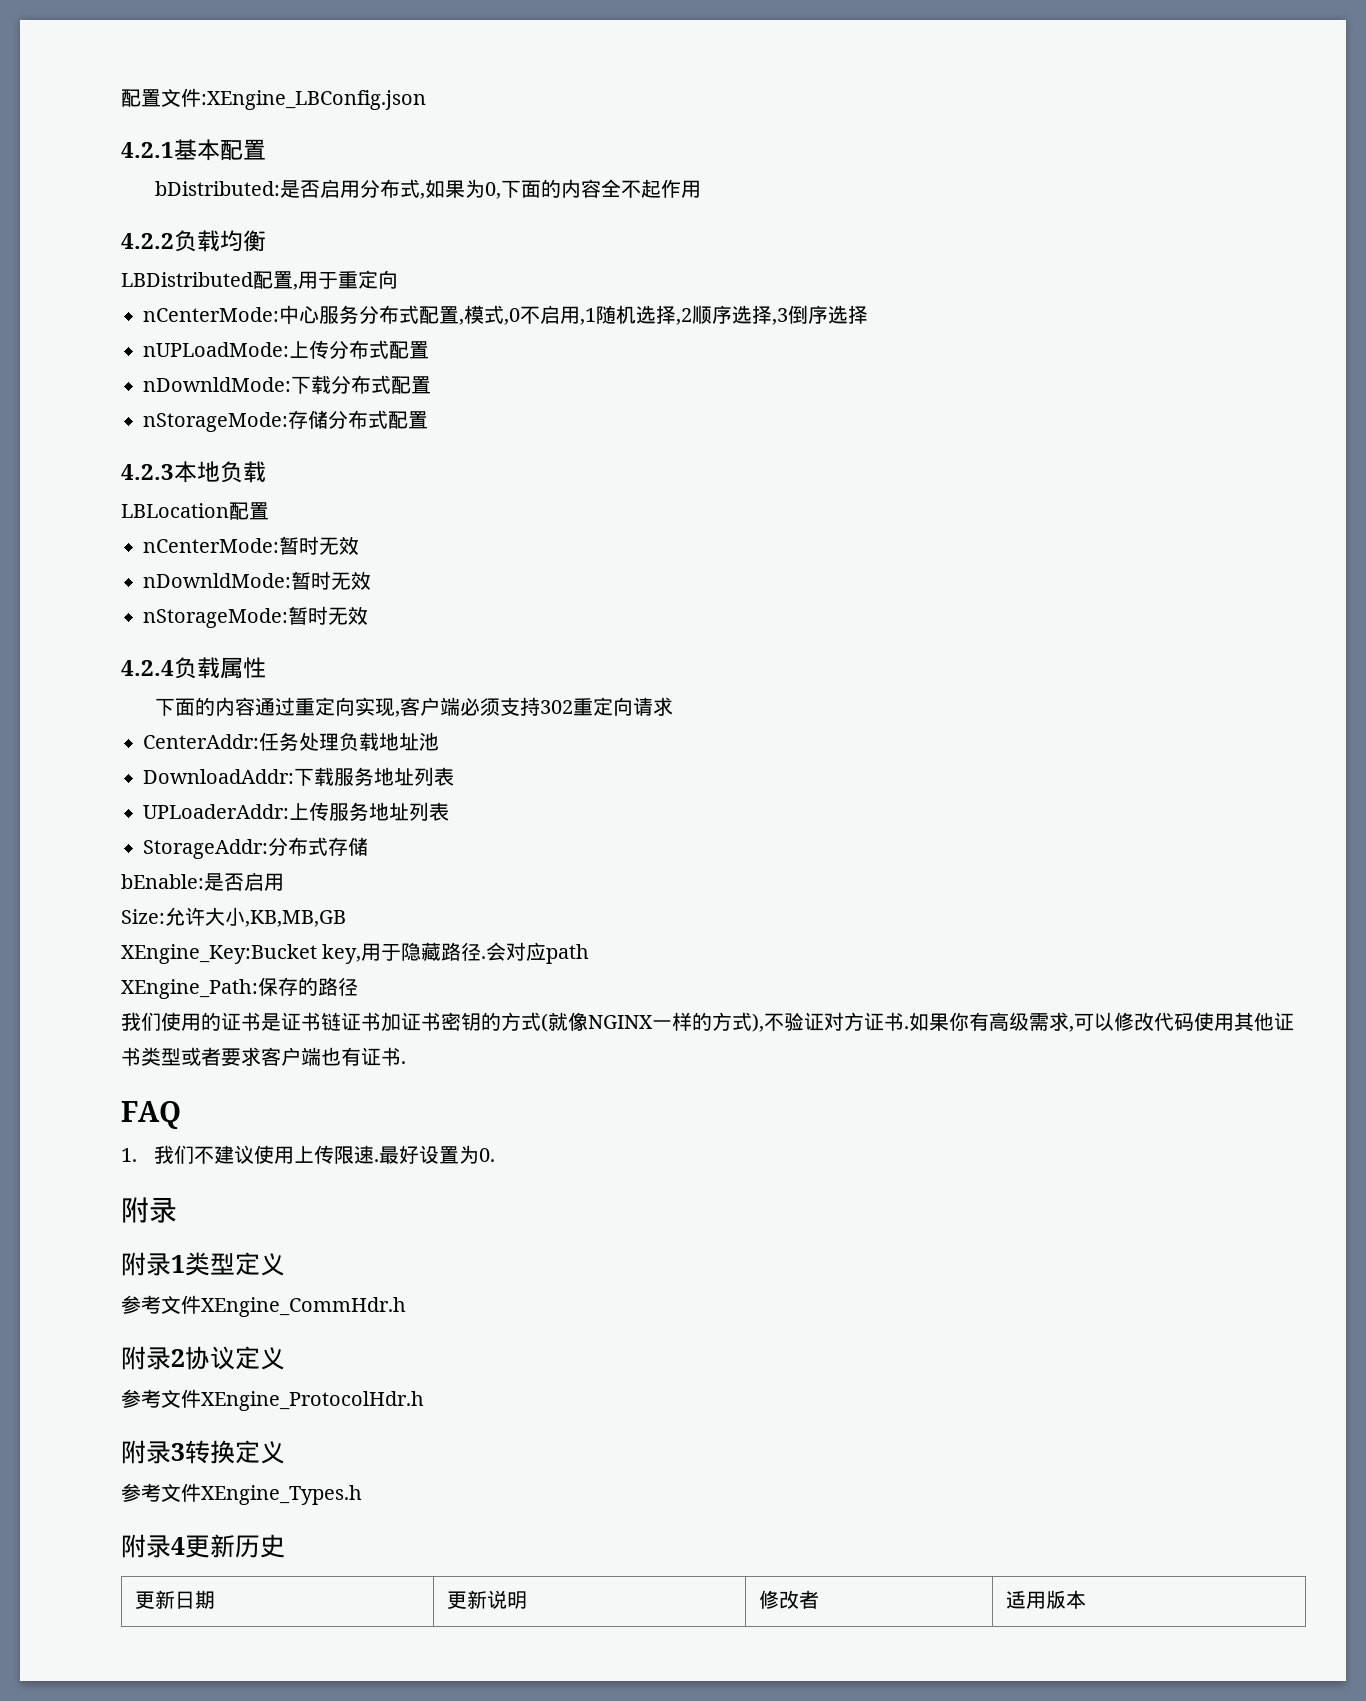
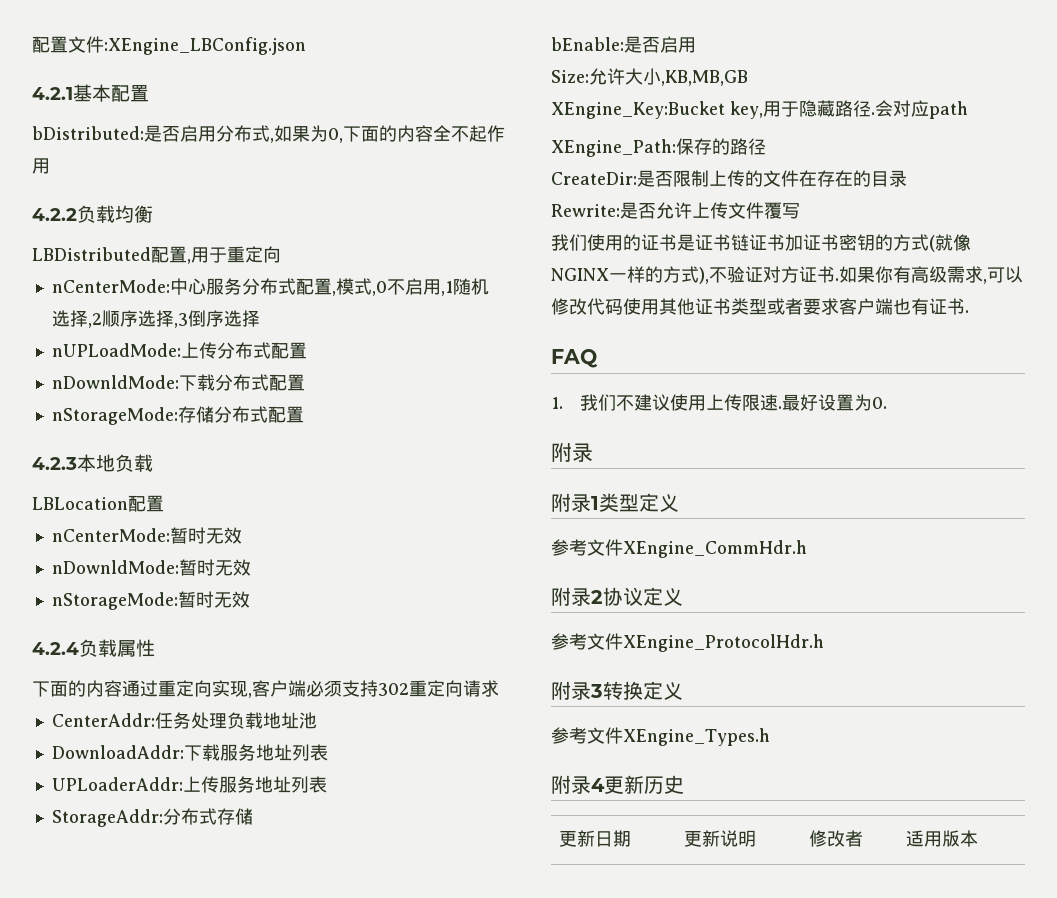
+ CreateDir:是否限制上传的文件在存在的目录
+ Rewrite:是否允许上传文件覆写

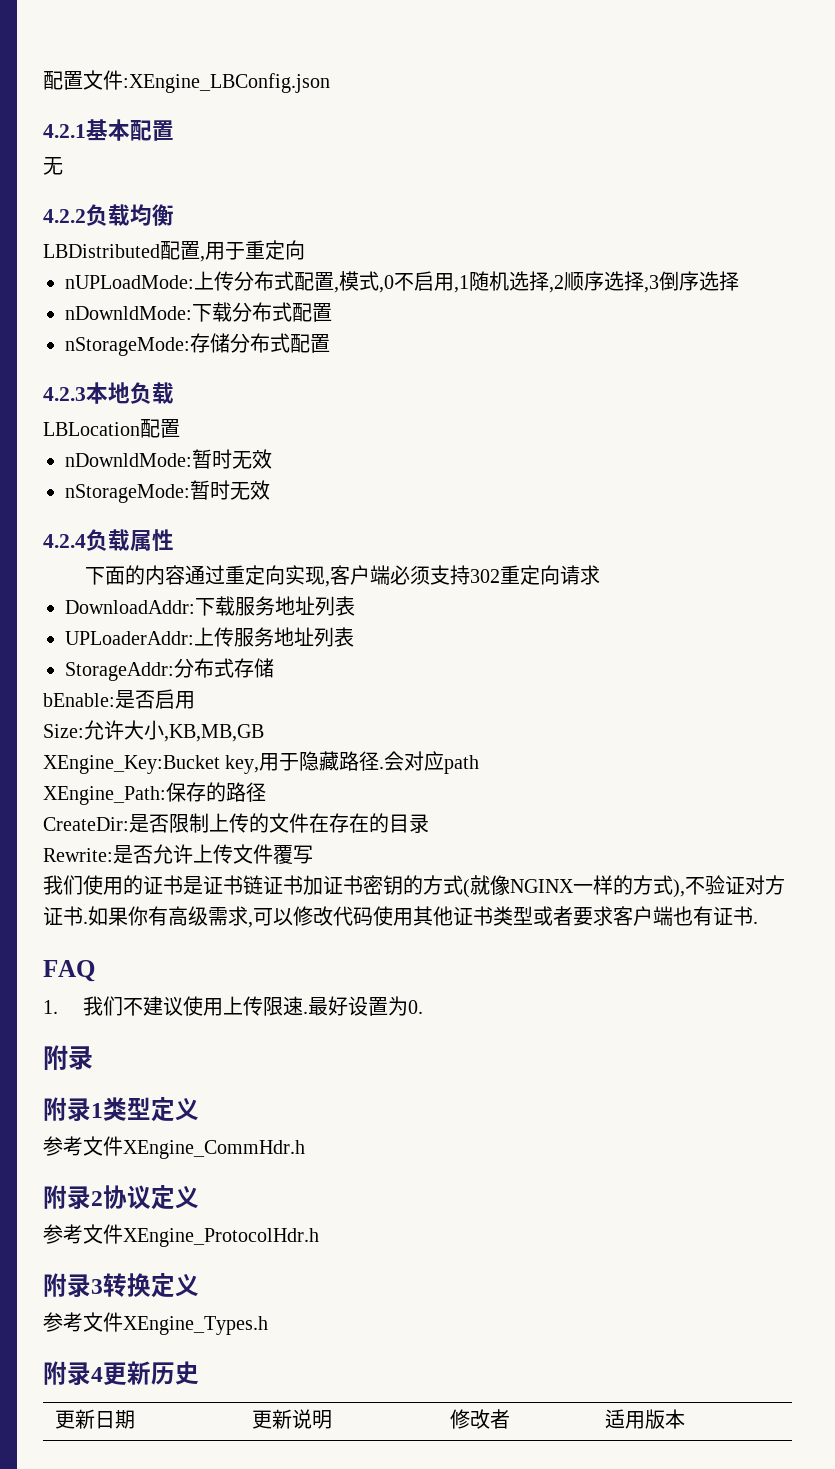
  4.2.1基本配置
- bDistributed:是否启用分布式,如果为0,下面的内容全不起作用
+ 无
- nCenterMode:中心服务分布式配置,模式,0不启用,1随机选择,2顺序选择,3倒序选择
+ nUPLoadMode:上传分布式配置,模式,0不启用,1随机选择,2顺序选择,3倒序选择
- nUPLoadMode:上传分布式配置
- nCenterMode:暂时无效
- CenterAddr:任务处理负载地址池

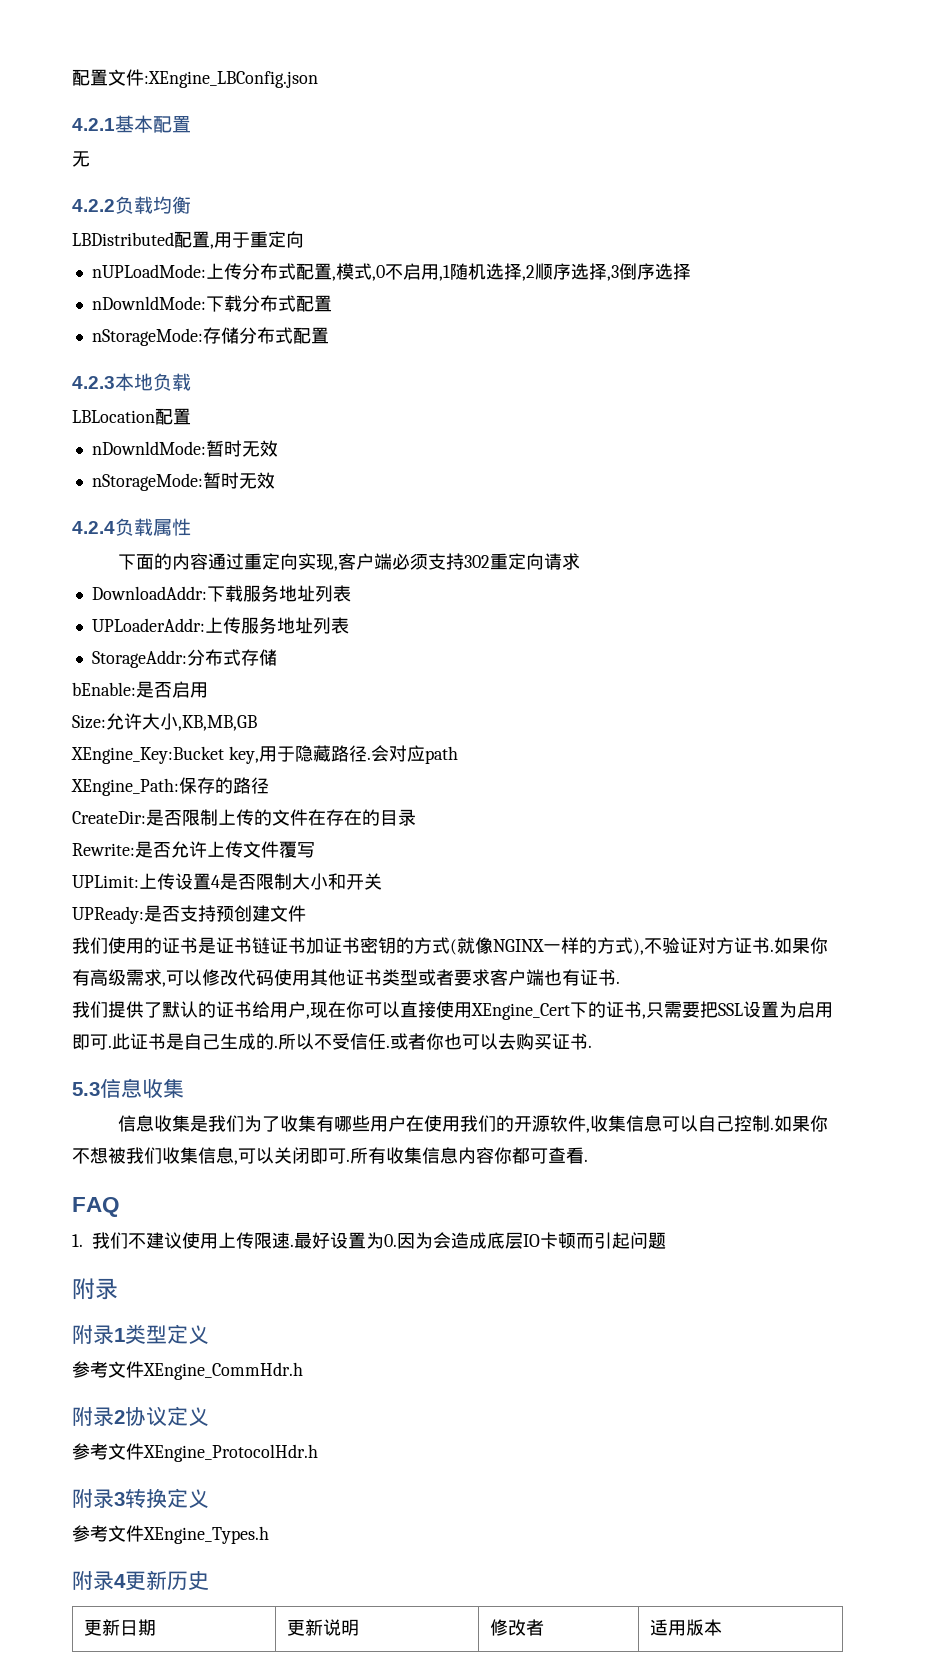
+ UPLimit:上传设置4是否限制大小和开关
+ UPReady:是否支持预创建文件
+ 我们提供了默认的证书给用户,现在你可以直接使用XEngine_Cert下的证书,只需要把SSL设置为启用即可.此证书是自己生成的.所以不受信任.或者你也可以去购买证书.
+ 5.3信息收集
+ 信息收集是我们为了收集有哪些用户在使用我们的开源软件,收集信息可以自己控制.如果你不想被我们收集信息,可以关闭即可.所有收集信息内容你都可查看.
- 最好设置为0.
+ 最好设置为0.因为会造成底层IO卡顿而引起问题

